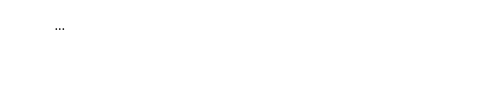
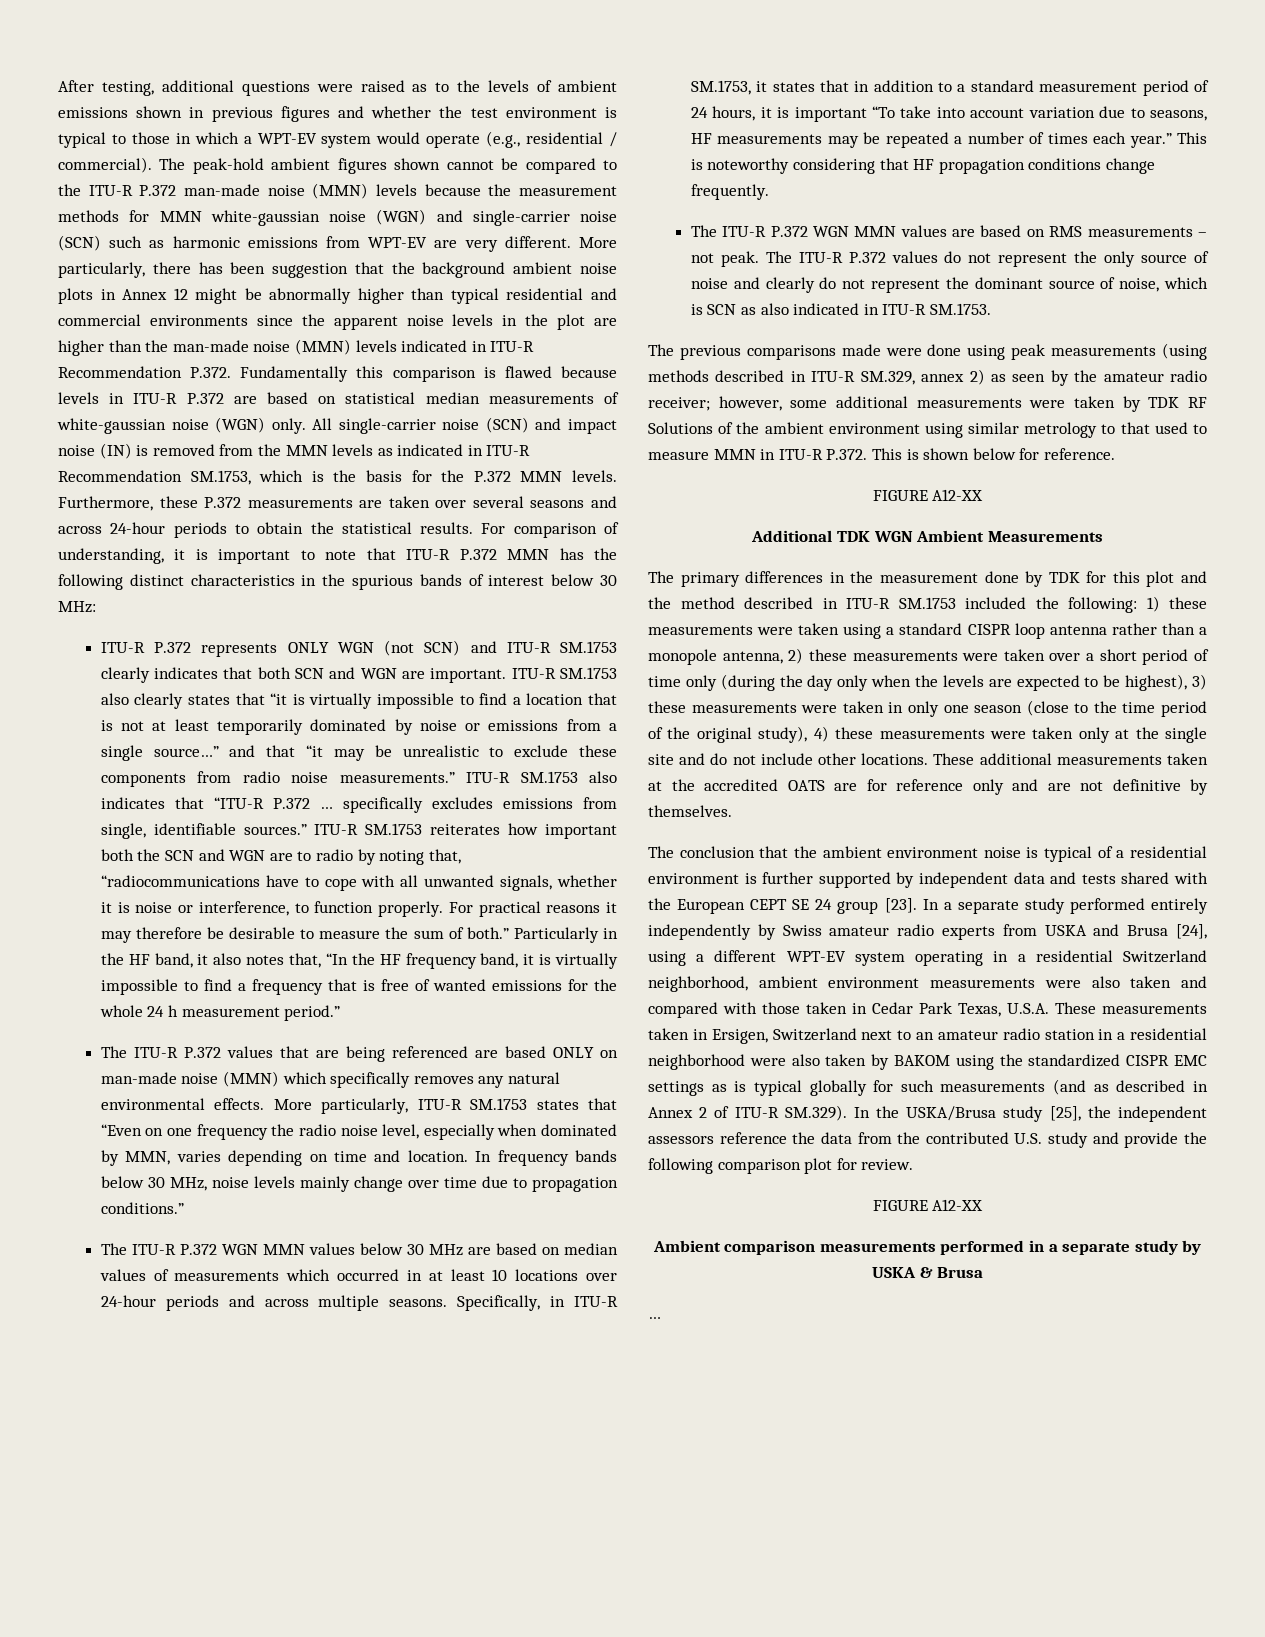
+ After testing, additional questions were raised as to the levels of ambient emissions shown in previous figures and whether the test environment is typical to those in which a WPT-EV system would operate (e.g., residential / commercial). The peak-hold ambient figures shown cannot be compared to the ITU-R P.372 man-made noise (MMN) levels because the measurement methods for MMN white-gaussian noise (WGN) and single-carrier noise (SCN) such as harmonic emissions from WPT-EV are very different. More particularly, there has been suggestion that the background ambient noise plots in Annex 12 might be abnormally higher than typical residential and commercial environments since the apparent noise levels in the plot are higher than the man-made noise (MMN) levels indicated in ITU-R Recommendation P.372. Fundamentally this comparison is flawed because levels in ITU-R P.372 are based on statistical median measurements of white-gaussian noise (WGN) only. All single-carrier noise (SCN) and impact noise (IN) is removed from the MMN levels as indicated in ITU-R Recommendation SM.1753, which is the basis for the P.372 MMN levels. Furthermore, these P.372 measurements are taken over several seasons and across 24-hour periods to obtain the statistical results. For comparison of understanding, it is important to note that ITU-R P.372 MMN has the following distinct characteristics in the spurious bands of interest below 30 MHz:
+ ITU-R P.372 represents ONLY WGN (not SCN) and ITU-R SM.1753 clearly indicates that both SCN and WGN are important. ITU-R SM.1753 also clearly states that “it is virtually impossible to find a location that is not at least temporarily dominated by noise or emissions from a single source…” and that “it may be unrealistic to exclude these components from radio noise measurements.” ITU-R SM.1753 also indicates that “ITU-R P.372 … specifically excludes emissions from single, identifiable sources.” ITU-R SM.1753 reiterates how important both the SCN and WGN are to radio by noting that, “radiocommunications have to cope with all unwanted signals, whether it is noise or interference, to function properly. For practical reasons it may therefore be desirable to measure the sum of both.” Particularly in the HF band, it also notes that, “In the HF frequency band, it is virtually impossible to find a frequency that is free of wanted emissions for the whole 24 h measurement period.”
+ The ITU-R P.372 values that are being referenced are based ONLY on man-made noise (MMN) which specifically removes any natural environmental effects. More particularly, ITU-R SM.1753 states that “Even on one frequency the radio noise level, especially when dominated by MMN, varies depending on time and location. In frequency bands below 30 MHz, noise levels mainly change over time due to propagation conditions.”
+ The ITU-R P.372 WGN MMN values below 30 MHz are based on median values of measurements which occurred in at least 10 locations over 24-hour periods and across multiple seasons. Specifically, in ITU-R SM.1753, it states that in addition to a standard measurement period of 24 hours, it is important “To take into account variation due to seasons, HF measurements may be repeated a number of times each year.” This is noteworthy considering that HF propagation conditions change frequently.
+ The ITU-R P.372 WGN MMN values are based on RMS measurements – not peak. The ITU-R P.372 values do not represent the only source of noise and clearly do not represent the dominant source of noise, which is SCN as also indicated in ITU-R SM.1753.
+ The previous comparisons made were done using peak measurements (using methods described in ITU-R SM.329, annex 2) as seen by the amateur radio receiver; however, some additional measurements were taken by TDK RF Solutions of the ambient environment using similar metrology to that used to measure MMN in ITU-R P.372. This is shown below for reference.
+ FIGURE A12-XX
+ Additional TDK WGN Ambient Measurements
+ The primary differences in the measurement done by TDK for this plot and the method described in ITU-R SM.1753 included the following: 1) these measurements were taken using a standard CISPR loop antenna rather than a monopole antenna, 2) these measurements were taken over a short period of time only (during the day only when the levels are expected to be highest), 3) these measurements were taken in only one season (close to the time period of the original study), 4) these measurements were taken only at the single site and do not include other locations. These additional measurements taken at the accredited OATS are for reference only and are not definitive by themselves.
+ The conclusion that the ambient environment noise is typical of a residential environment is further supported by independent data and tests shared with the European CEPT SE 24 group [23]. In a separate study performed entirely independently by Swiss amateur radio experts from USKA and Brusa [24], using a different WPT-EV system operating in a residential Switzerland neighborhood, ambient environment measurements were also taken and compared with those taken in Cedar Park Texas, U.S.A. These measurements taken in Ersigen, Switzerland next to an amateur radio station in a residential neighborhood were also taken by BAKOM using the standardized CISPR EMC settings as is typical globally for such measurements (and as described in Annex 2 of ITU-R SM.329). In the USKA/Brusa study [25], the independent assessors reference the data from the contributed U.S. study and provide the following comparison plot for review.
+ FIGURE A12-XX
+ Ambient comparison measurements performed in a separate study by USKA & Brusa

